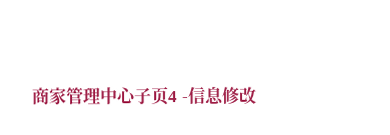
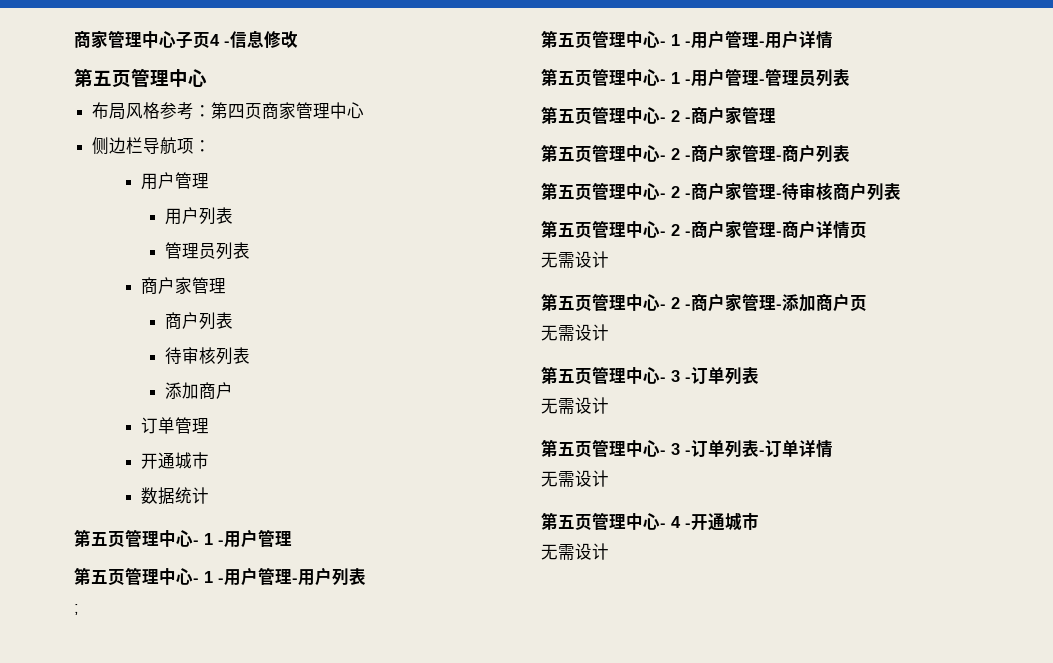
  商家管理中心子页4 -信息修改
+ 第五页管理中心
+ 布局风格参考：第四页商家管理中心
+ 侧边栏导航项：
+ 用户管理
+ 用户列表
+ 管理员列表
+ 商户家管理
+ 商户列表
+ 待审核列表
+ 添加商户
+ 订单管理
+ 开通城市
+ 数据统计
+ 第五页管理中心- 1 -用户管理
+ 第五页管理中心- 1 -用户管理-用户列表
+ ;
+ 第五页管理中心- 1 -用户管理-用户详情
+ 第五页管理中心- 1 -用户管理-管理员列表
+ 第五页管理中心- 2 -商户家管理
+ 第五页管理中心- 2 -商户家管理-商户列表
+ 第五页管理中心- 2 -商户家管理-待审核商户列表
+ 第五页管理中心- 2 -商户家管理-商户详情页
+ 无需设计
+ 第五页管理中心- 2 -商户家管理-添加商户页
+ 无需设计
+ 第五页管理中心- 3 -订单列表
+ 无需设计
+ 第五页管理中心- 3 -订单列表-订单详情
+ 无需设计
+ 第五页管理中心- 4 -开通城市
+ 无需设计

